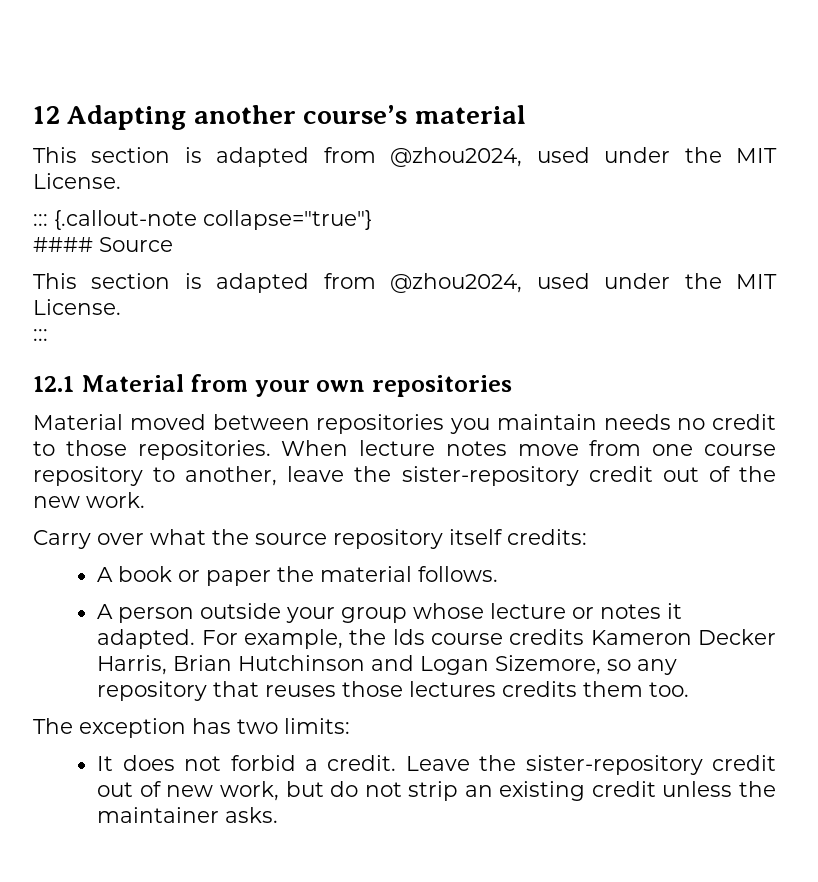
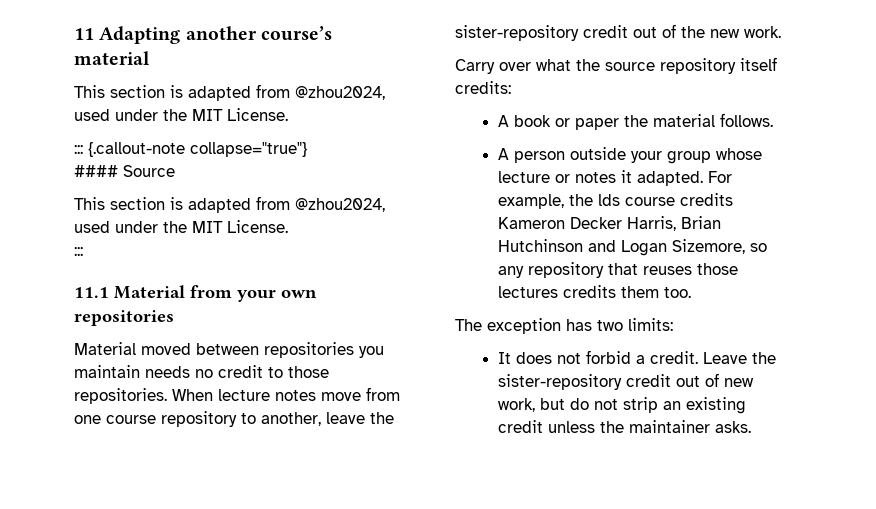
- 12 Adapting another course’s material
+ 11 Adapting another course’s material
- 12.1 Material from your own repositories
+ 11.1 Material from your own repositories

